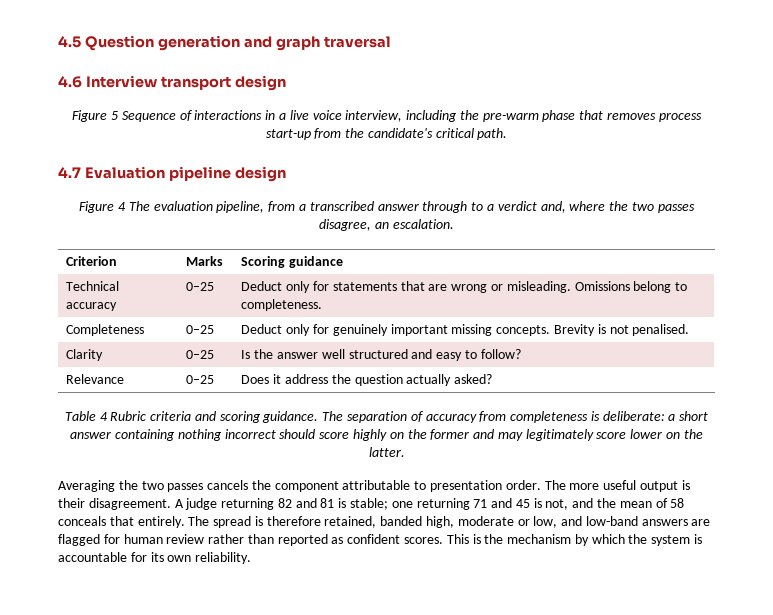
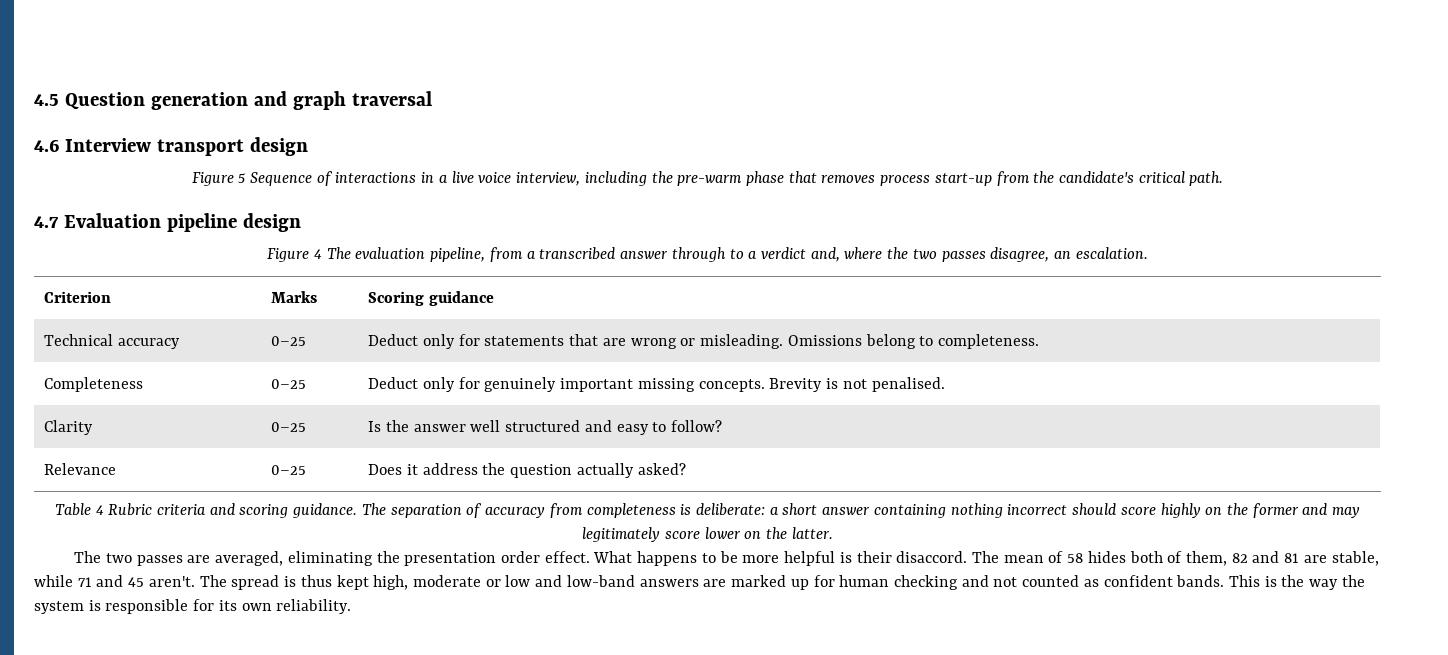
- Averaging the two passes cancels the component attributable to presentation order. The more useful output is their disagreement. A judge returning 82 and 81 is stable; one returning 71 and 45 is not, and the mean of 58 conceals that entirely. The spread is therefore retained, banded high, moderate or low, and low-band answers are flagged for human review rather than reported as confident scores.
+ The two passes are averaged, eliminating the presentation order effect. What happens to be more helpful is their disaccord. The mean of 58 hides both of them, 82 and 81 are stable, while 71 and 45 aren't. The spread is thus kept high, moderate or low and low-band answers are marked up for human checking and not counted as confident bands.
- This is the mechanism by which the system is accountable for its own reliability.
+ This is the way the system is responsible for its own reliability.

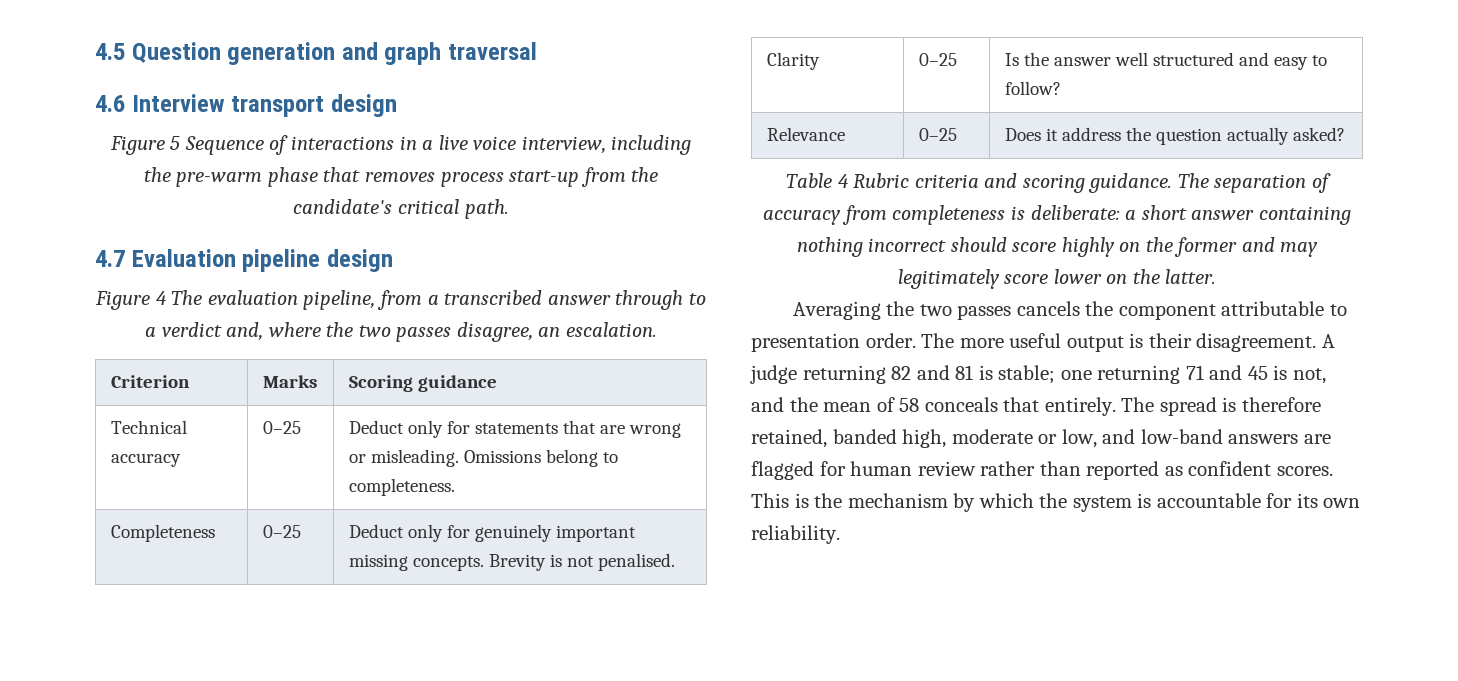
- The two passes are averaged, eliminating the presentation order effect. What happens to be more helpful is their disaccord. The mean of 58 hides both of them, 82 and 81 are stable, while 71 and 45 aren't. The spread is thus kept high, moderate or low and low-band answers are marked up for human checking and not counted as confident bands.
+ Averaging the two passes cancels the component attributable to presentation order. The more useful output is their disagreement. A judge returning 82 and 81 is stable; one returning 71 and 45 is not, and the mean of 58 conceals that entirely. The spread is therefore retained, banded high, moderate or low, and low-band answers are flagged for human review rather than reported as confident scores.
- This is the way the system is responsible for its own reliability.
+ This is the mechanism by which the system is accountable for its own reliability.

